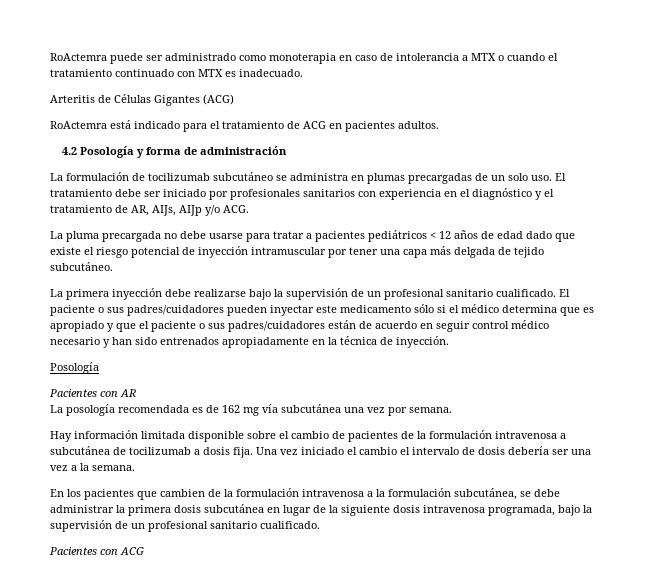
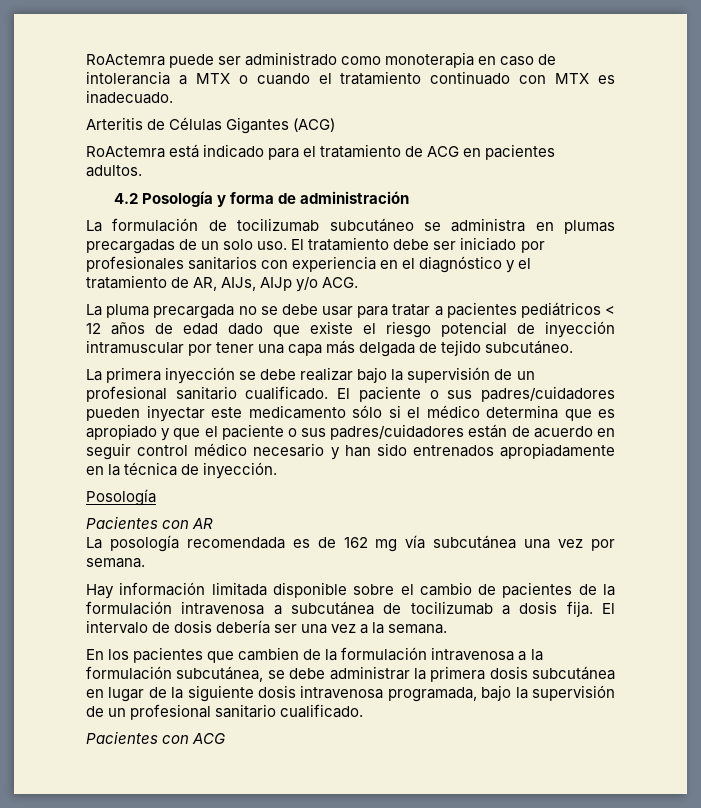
- La pluma precargada no debe usarse para tratar a pacientes pediátricos < 12 años de edad dado que existe el riesgo potencial de inyección intramuscular por tener una capa más delgada de tejido subcutáneo.
+ La pluma precargada no se debe usar para tratar a pacientes pediátricos < 12 años de edad dado que existe el riesgo potencial de inyección intramuscular por tener una capa más delgada de tejido subcutáneo.
- La primera inyección debe realizarse bajo la supervisión de un profesional sanitario cualificado.
+ La primera inyección se debe realizar bajo la supervisión de un profesional sanitario cualificado.
- Una vez iniciado el cambio el intervalo de dosis debería ser una vez a la semana.
+ El intervalo de dosis debería ser una vez a la semana.

